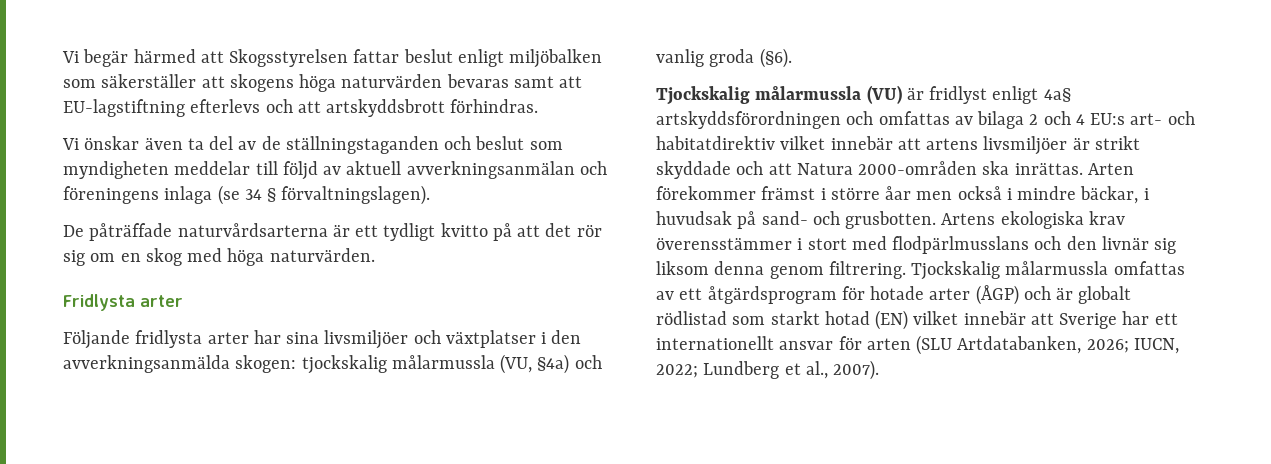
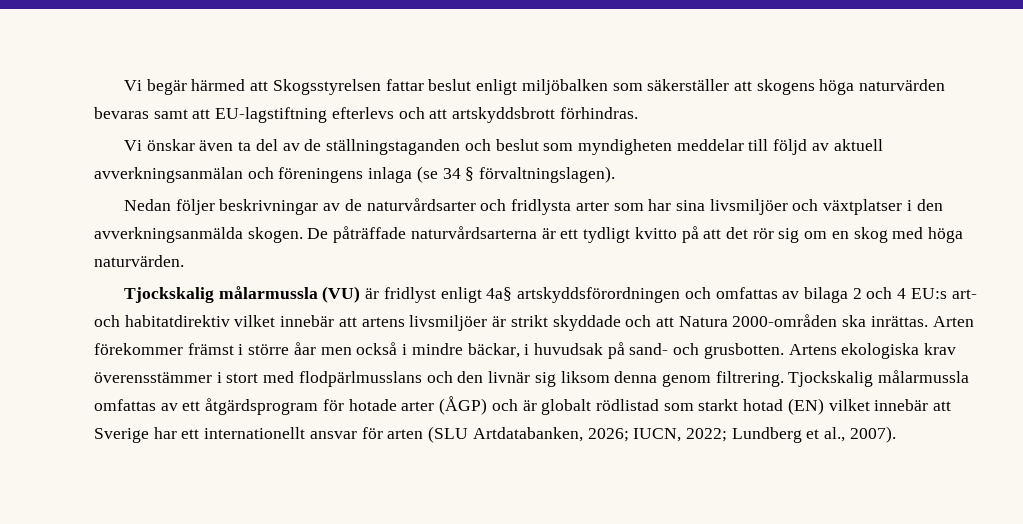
+ Nedan följer beskrivningar av de naturvårdsarter och fridlysta arter som har sina livsmiljöer och växtplatser i den avverkningsanmälda skogen.
- Fridlysta arter
- Följande fridlysta arter har sina livsmiljöer och växtplatser i den avverkningsanmälda skogen: tjockskalig målarmussla (VU, §4a) och vanlig groda (§6).

